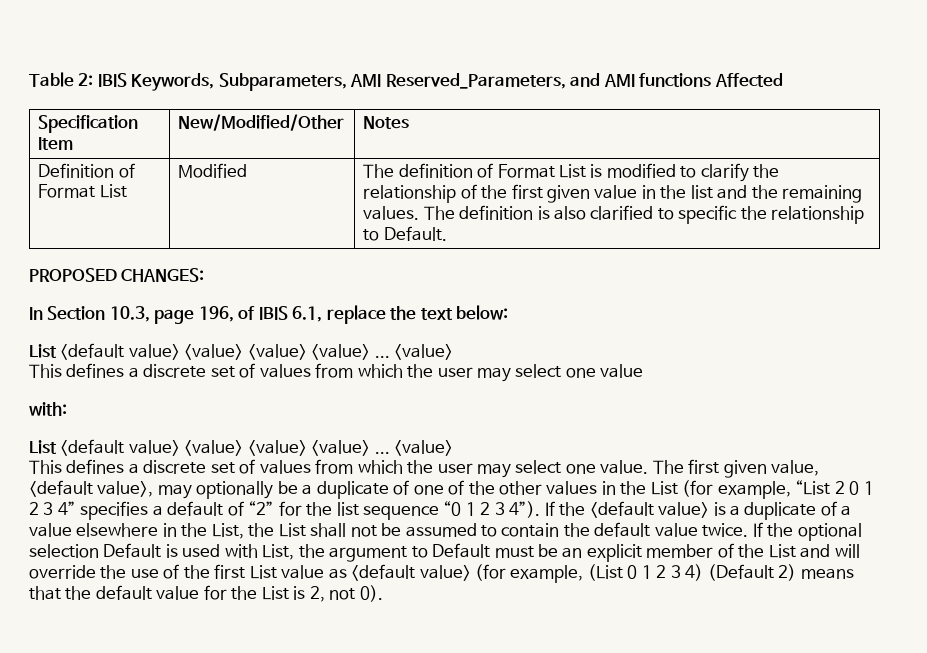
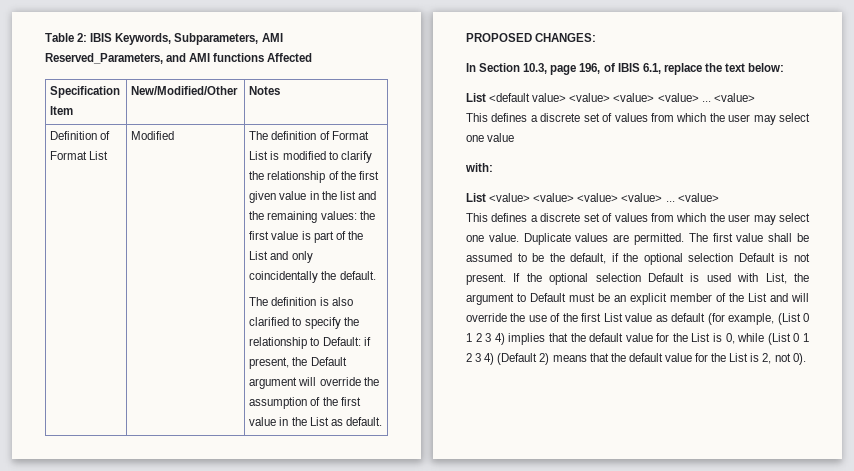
- The definition of Format List is modified to clarify the relationship of the first given value in the list and the remaining values. The definition is also clarified to specific the relationship to Default.
+ The definition of Format List is modified to clarify the relationship of the first given value in the list and the remaining values: the first value is part of the List and only coincidentally the default.
+ The definition is also clarified to specify the relationship to Default: if present, the Default argument will override the assumption of the first value in the List as default.
  with:
- List <default value> <value> <value> <value> ...
+ List <value> <value> <value> <value> ...
- The first given value, <default value>, may optionally be a duplicate of one of the other values in the List (for example, “List 2 0 1 2 3 4” specifies a default of “2” for the list sequence “0 1 2 3 4”). If the <default value> is a duplicate of a value elsewhere in the List, the List shall not be assumed to contain the default value twice.
+ Duplicate values are permitted. The first value shall be assumed to be the default, if the optional selection Default is not present.
- If the optional selection Default is used with List, the argument to Default must be an explicit member of the List and will override the use of the first List value as <default value> (for example, (List 0 1 2 3 4) (Default 2) means that the default value for the List is 2, not 0).
+ If the optional selection Default is used with List, the argument to Default must be an explicit member of the List and will override the use of the first List value as default (for example, (List 0 1 2 3 4) implies that the default value for the List is 0, while (List 0 1 2 3 4) (Default 2) means that the default value for the List is 2, not 0).

